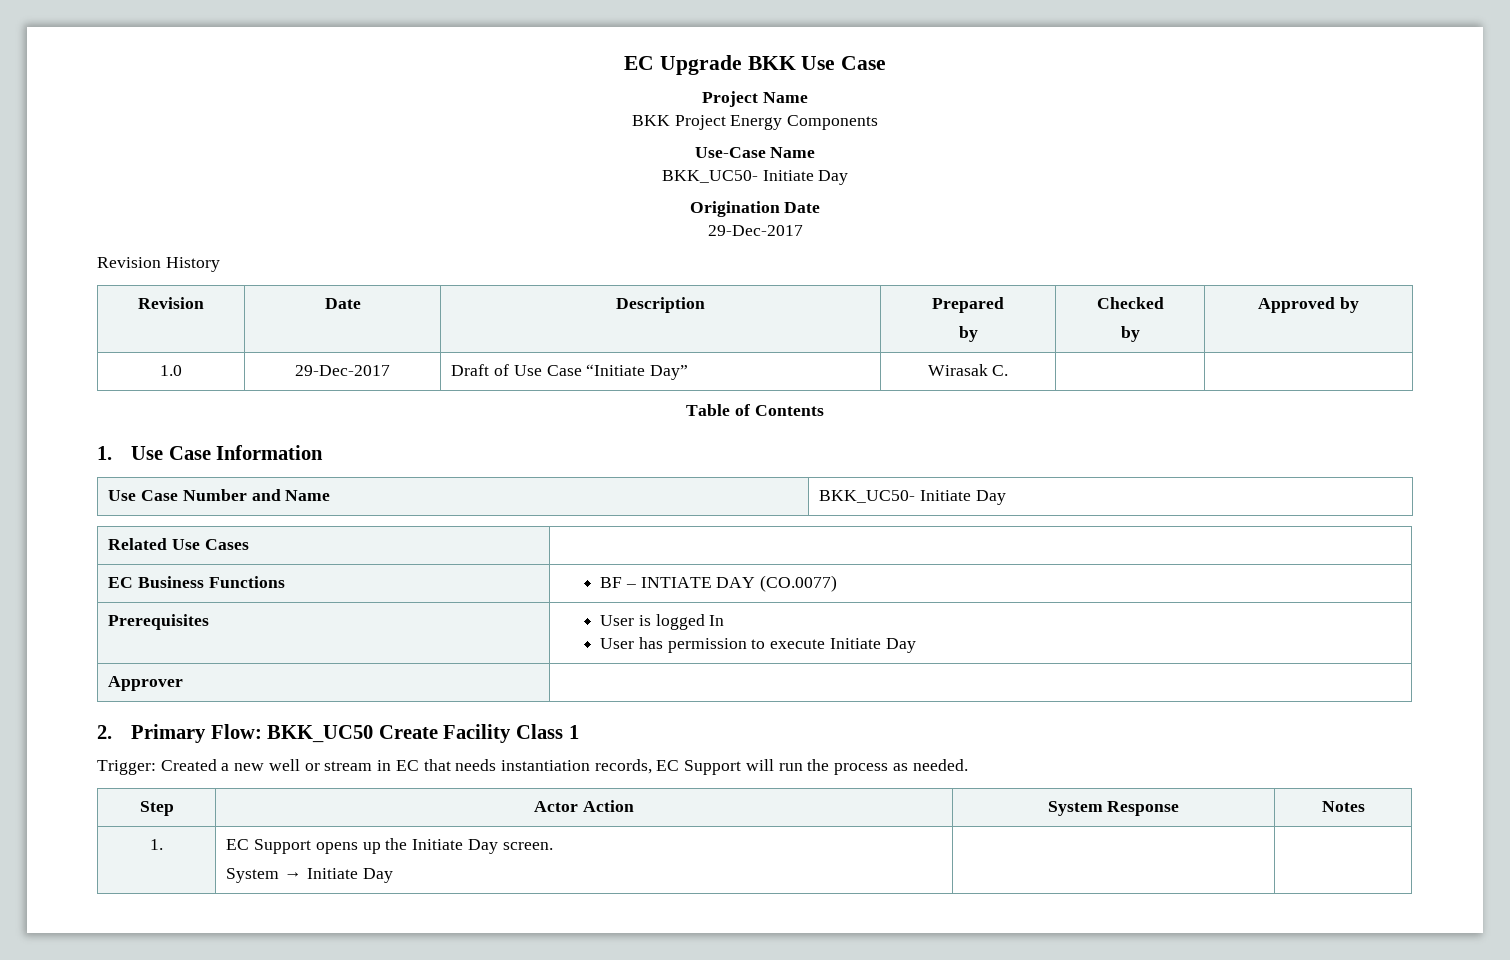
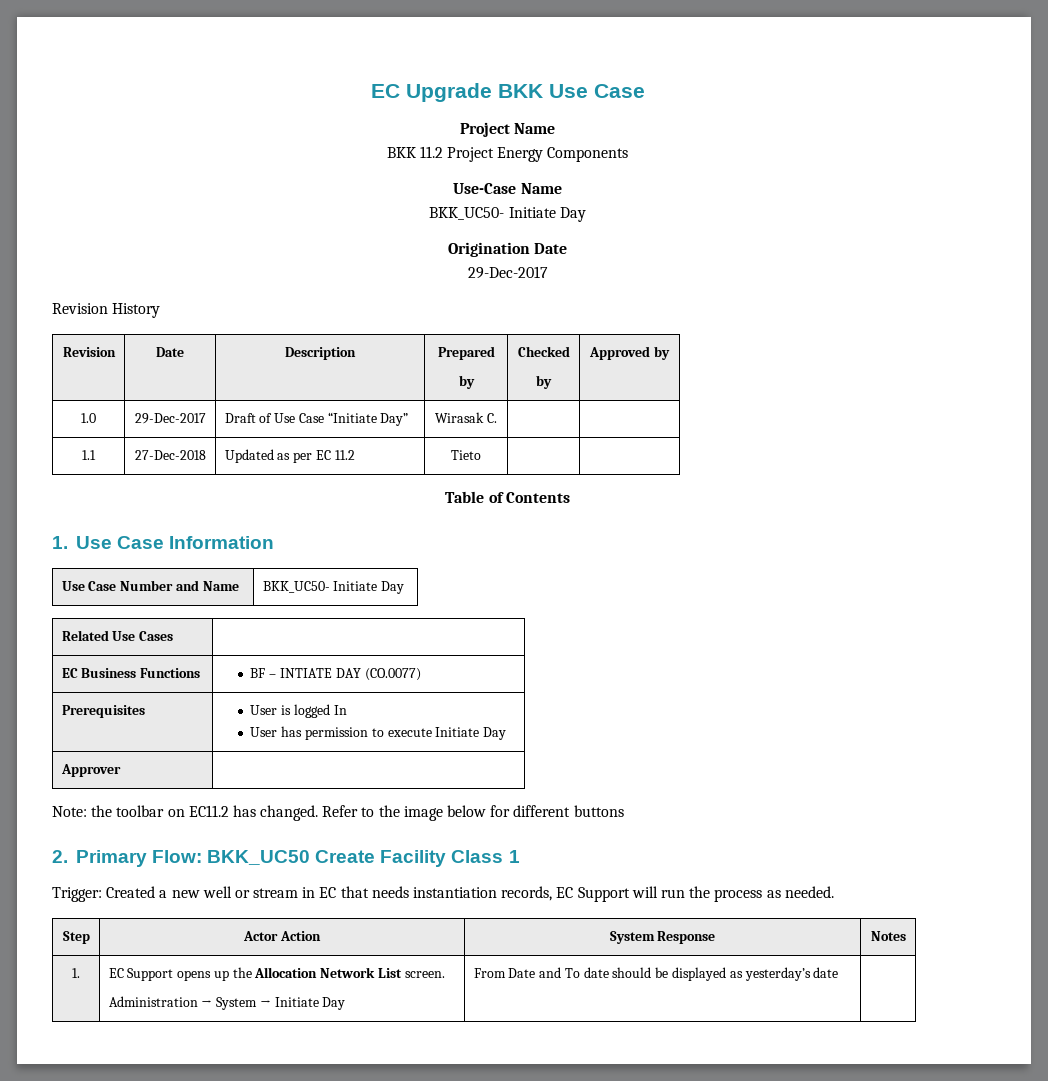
- BKK Project Energy Components
+ BKK 11.2 Project Energy Components
+ 1.1 | 27-Dec-2018 | Updated as per EC 11.2 | Tieto | |
+ Note: the toolbar on EC11.2 has changed. Refer to the image below for different buttons
- 1. | EC Support opens up the Initiate Day screen.
- System → Initiate Day | |
+ 1. | EC Support opens up the Allocation Network List screen.
+ Administration → System → Initiate Day | From Date and To date should be displayed as yesterday’s date |

